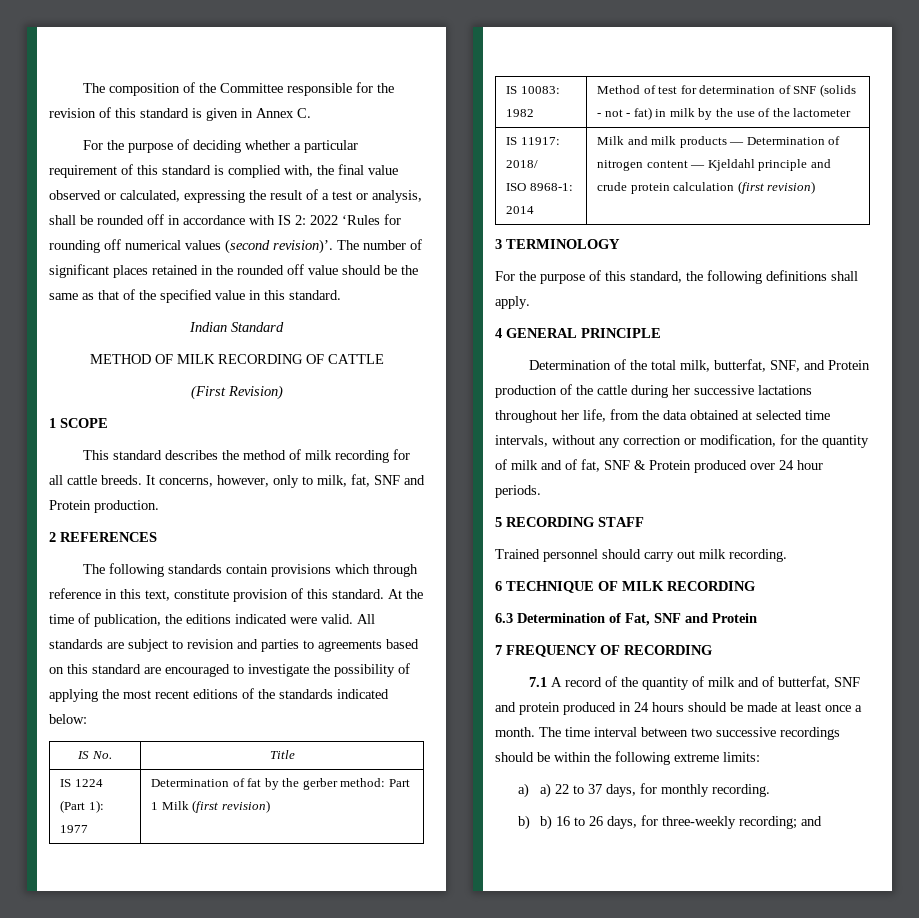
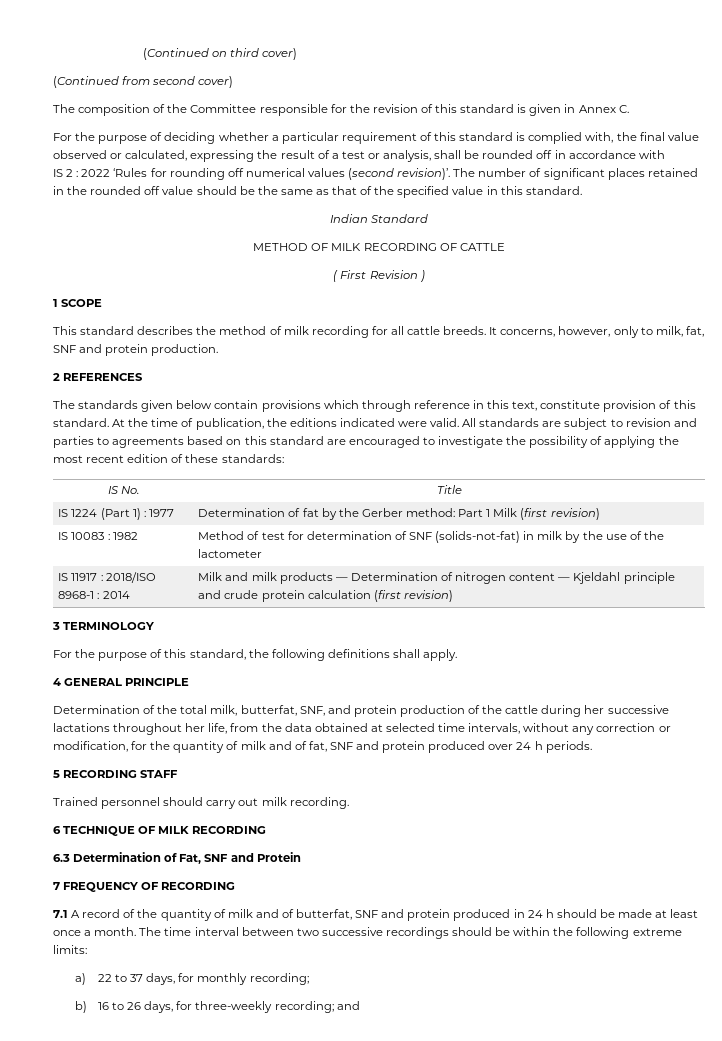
+ (Continued on third cover)
+ (Continued from second cover)
- For the purpose of deciding whether a particular requirement of this standard is complied with, the final value observed or calculated, expressing the result of a test or analysis, shall be rounded off in accordance with IS 2: 2022 ‘Rules for rounding off numerical values (second revision)’.
+ For the purpose of deciding whether a particular requirement of this standard is complied with, the final value observed or calculated, expressing the result of a test or analysis, shall be rounded off in accordance with
+ IS 2 : 2022 ‘Rules for rounding off numerical values (second revision)’.
- (First Revision)
+ ( First Revision )
- It concerns, however, only to milk, fat, SNF and Protein production.
+ It concerns, however, only to milk, fat, SNF and protein production.
- The following standards contain provisions which through reference in this text, constitute provision of this standard.
+ The standards given below contain provisions which through reference in this text, constitute provision of this standard.
- All standards are subject to revision and parties to agreements based on this standard are encouraged to investigate the possibility of applying the most recent editions of the standards indicated below:
+ All standards are subject to revision and parties to agreements based on this standard are encouraged to investigate the possibility of applying the most recent edition of these standards:
- IS 1224 (Part 1): 1977 | Determination of fat by the gerber method: Part 1 Milk (first revision)
+ IS 1224 (Part 1) : 1977 | Determination of fat by the Gerber method: Part 1 Milk (first revision)
- IS 10083: 1982 | Method of test for determination of SNF (solids - not - fat) in milk by the use of the lactometer
+ IS 10083 : 1982 | Method of test for determination of SNF (solids-not-fat) in milk by the use of the lactometer
- IS 11917: 2018/
- ISO 8968-1: 2014 | Milk and milk products — Determination of nitrogen content — Kjeldahl principle and crude protein calculation (first revision)
+ IS 11917 : 2018/ISO 8968-1 : 2014 | Milk and milk products — Determination of nitrogen content — Kjeldahl principle and crude protein calculation (first revision)
- Determination of the total milk, butterfat, SNF, and Protein production of the cattle during her successive lactations throughout her life, from the data obtained at selected time intervals, without any correction or modification, for the quantity of milk and of fat, SNF & Protein produced over 24 hour periods.
+ Determination of the total milk, butterfat, SNF, and protein production of the cattle during her successive lactations throughout her life, from the data obtained at selected time intervals, without any correction or modification, for the quantity of milk and of fat, SNF and protein produced over 24 h periods.
- 7.1 A record of the quantity of milk and of butterfat, SNF and protein produced in 24 hours should be made at least once a month.
+ 7.1 A record of the quantity of milk and of butterfat, SNF and protein produced in 24 h should be made at least once a month.
- a) a) 22 to 37 days, for monthly recording.
- b) b) 16 to 26 days, for three-weekly recording; and
+ a) 22 to 37 days, for monthly recording;
+ b) 16 to 26 days, for three-weekly recording; and

